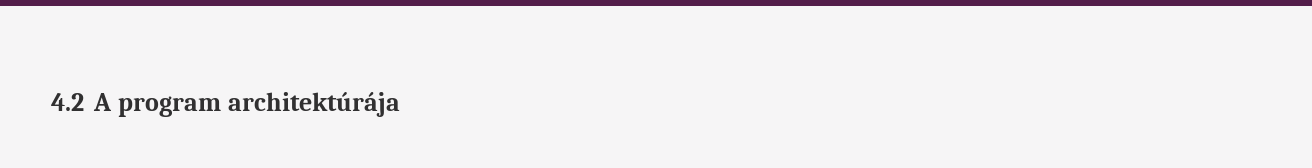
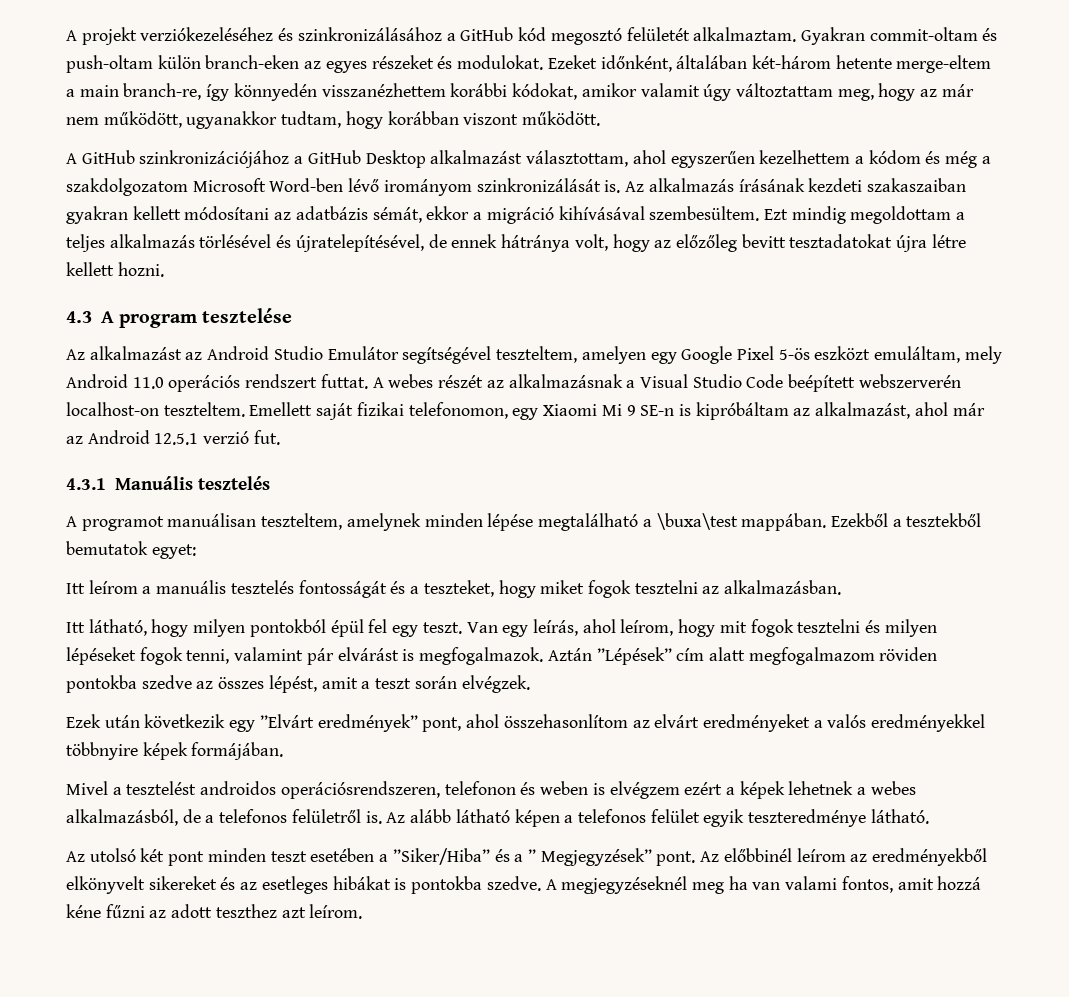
- 4.2 A program architektúrája
+ A projekt verziókezeléséhez és szinkronizálásához a GitHub kód megosztó felületét alkalmaztam. Gyakran commit-oltam és push-oltam külön branch-eken az egyes részeket és modulokat. Ezeket időnként, általában két-három hetente merge-eltem a main branch-re, így könnyedén visszanézhettem korábbi kódokat, amikor valamit úgy változtattam meg, hogy az már nem működött, ugyanakkor tudtam, hogy korábban viszont működött.
+ A GitHub szinkronizációjához a GitHub Desktop alkalmazást választottam, ahol egyszerűen kezelhettem a kódom és még a szakdolgozatom Microsoft Word-ben lévő irományom szinkronizálását is. Az alkalmazás írásának kezdeti szakaszaiban gyakran kellett módosítani az adatbázis sémát, ekkor a migráció kihívásával szembesültem. Ezt mindig megoldottam a teljes alkalmazás törlésével és újratelepítésével, de ennek hátránya volt, hogy az előzőleg bevitt tesztadatokat újra létre kellett hozni.
+ 4.3 A program tesztelése
+ Az alkalmazást az Android Studio Emulátor segítségével teszteltem, amelyen egy Google Pixel 5-ös eszközt emuláltam, mely Android 11.0 operációs rendszert futtat. A webes részét az alkalmazásnak a Visual Studio Code beépített webszerverén localhost-on teszteltem. Emellett saját fizikai telefonomon, egy Xiaomi Mi 9 SE-n is kipróbáltam az alkalmazást, ahol már az Android 12.5.1 verzió fut.
+ 4.3.1 Manuális tesztelés
+ A programot manuálisan teszteltem, amelynek minden lépése megtalálható a \buxa\test mappában. Ezekből a tesztekből bemutatok egyet:
+ Itt leírom a manuális tesztelés fontosságát és a teszteket, hogy miket fogok tesztelni az alkalmazásban.
+ Itt látható, hogy milyen pontokból épül fel egy teszt. Van egy leírás, ahol leírom, hogy mit fogok tesztelni és milyen lépéseket fogok tenni, valamint pár elvárást is megfogalmazok. Aztán ”Lépések” cím alatt megfogalmazom röviden pontokba szedve az összes lépést, amit a teszt során elvégzek.
+ Ezek után következik egy ”Elvárt eredmények” pont, ahol összehasonlítom az elvárt eredményeket a valós eredményekkel többnyire képek formájában.
+ Mivel a tesztelést androidos operációsrendszeren, telefonon és weben is elvégzem ezért a képek lehetnek a webes alkalmazásból, de a telefonos felületről is. Az alább látható képen a telefonos felület egyik teszteredménye látható.
+ Az utolsó két pont minden teszt esetében a ”Siker/Hiba” és a ” Megjegyzések” pont. Az előbbinél leírom az eredményekből elkönyvelt sikereket és az esetleges hibákat is pontokba szedve. A megjegyzéseknél meg ha van valami fontos, amit hozzá kéne fűzni az adott teszthez azt leírom.

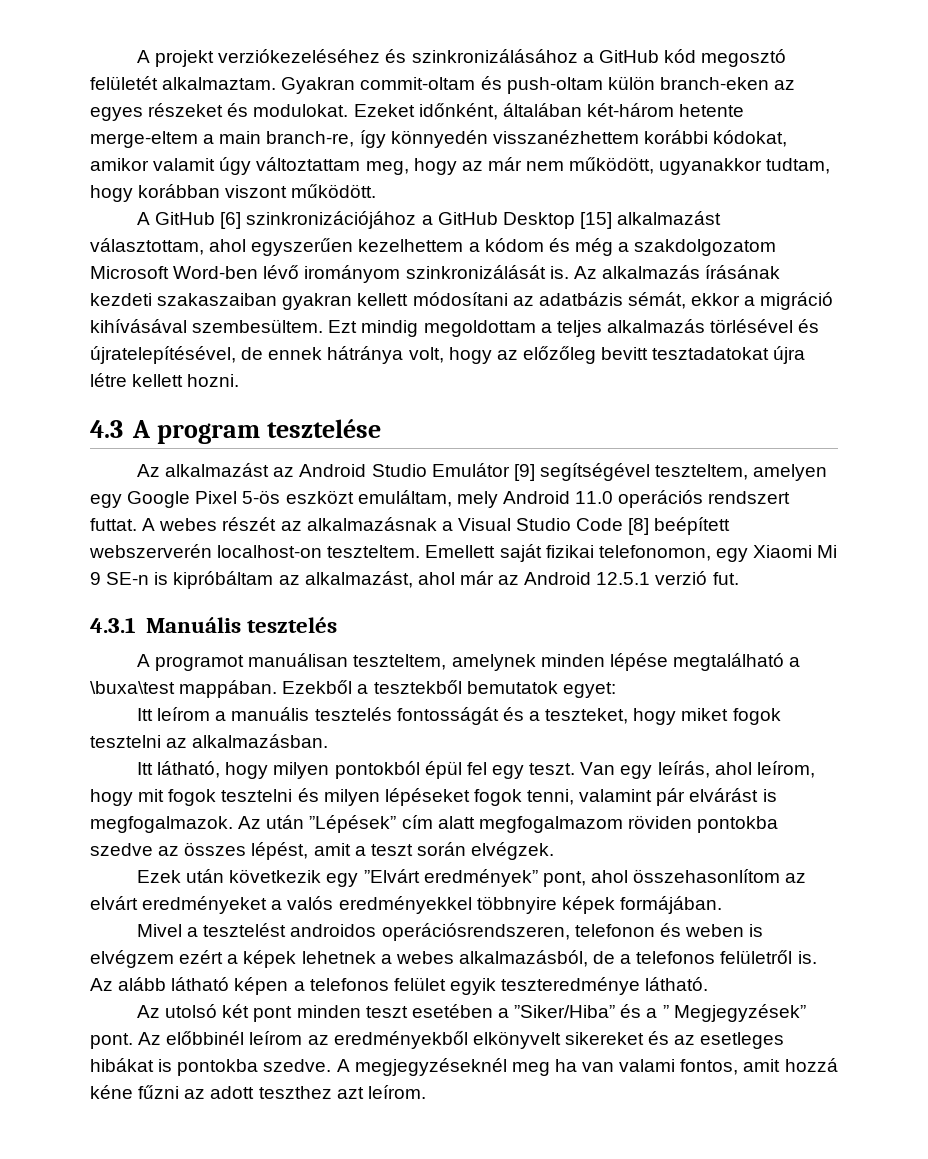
- A GitHub szinkronizációjához a GitHub Desktop alkalmazást választottam, ahol egyszerűen kezelhettem a kódom és még a szakdolgozatom Microsoft Word-ben lévő irományom szinkronizálását is.
+ A GitHub [6] szinkronizációjához a GitHub Desktop [15] alkalmazást választottam, ahol egyszerűen kezelhettem a kódom és még a szakdolgozatom Microsoft Word-ben lévő irományom szinkronizálását is.
- Az alkalmazást az Android Studio Emulátor segítségével teszteltem, amelyen egy Google Pixel 5-ös eszközt emuláltam, mely Android 11.0 operációs rendszert futtat.
+ Az alkalmazást az Android Studio Emulátor [9] segítségével teszteltem, amelyen egy Google Pixel 5-ös eszközt emuláltam, mely Android 11.0 operációs rendszert futtat.
- A webes részét az alkalmazásnak a Visual Studio Code beépített webszerverén localhost-on teszteltem.
+ A webes részét az alkalmazásnak a Visual Studio Code [8] beépített webszerverén localhost-on teszteltem.
- Aztán ”Lépések” cím alatt megfogalmazom röviden pontokba szedve az összes lépést, amit a teszt során elvégzek.
+ Az után ”Lépések” cím alatt megfogalmazom röviden pontokba szedve az összes lépést, amit a teszt során elvégzek.

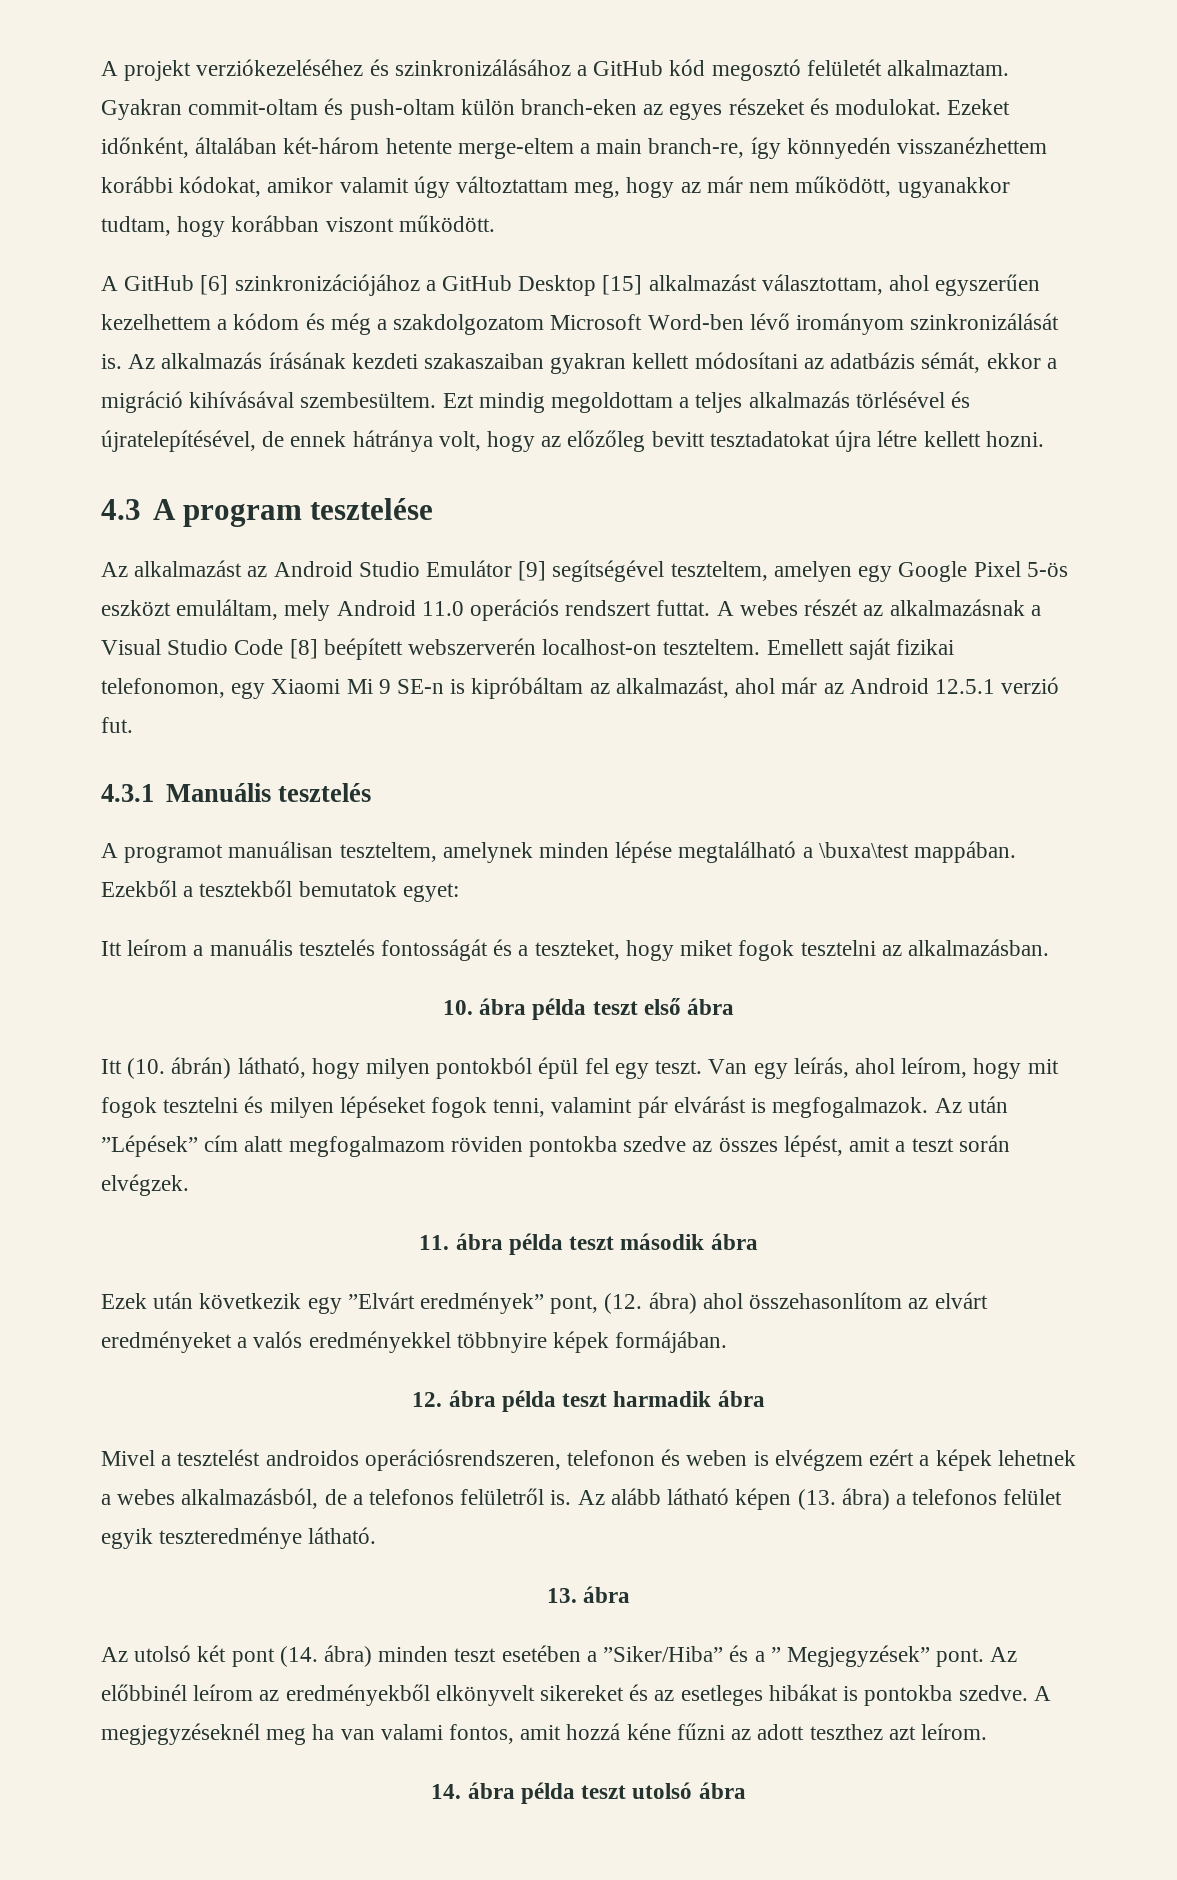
- Itt látható, hogy milyen pontokból épül fel egy teszt.
+ 10. ábra példa teszt első ábra
+ Itt (10. ábrán) látható, hogy milyen pontokból épül fel egy teszt.
+ 11. ábra példa teszt második ábra
- Ezek után következik egy ”Elvárt eredmények” pont, ahol összehasonlítom az elvárt eredményeket a valós eredményekkel többnyire képek formájában.
+ Ezek után következik egy ”Elvárt eredmények” pont, (12. ábra) ahol összehasonlítom az elvárt eredményeket a valós eredményekkel többnyire képek formájában.
+ 12. ábra példa teszt harmadik ábra
- Az alább látható képen a telefonos felület egyik teszteredménye látható.
+ Az alább látható képen (13. ábra) a telefonos felület egyik teszteredménye látható.
+ 13. ábra
- Az utolsó két pont minden teszt esetében a ”Siker/Hiba” és a ” Megjegyzések” pont.
+ Az utolsó két pont (14. ábra) minden teszt esetében a ”Siker/Hiba” és a ” Megjegyzések” pont.
+ 14. ábra példa teszt utolsó ábra

